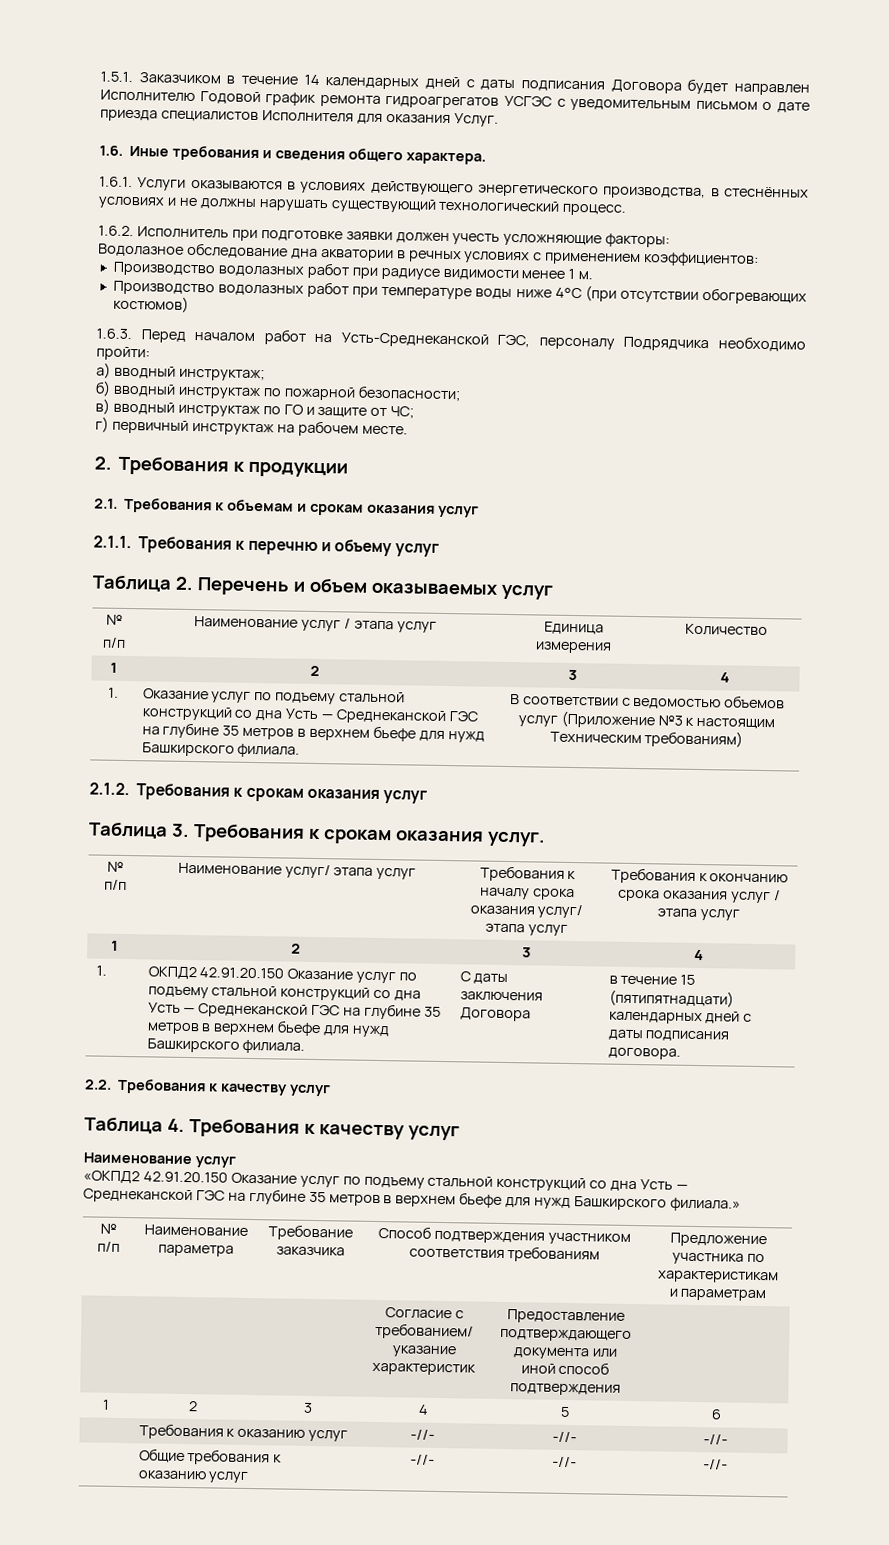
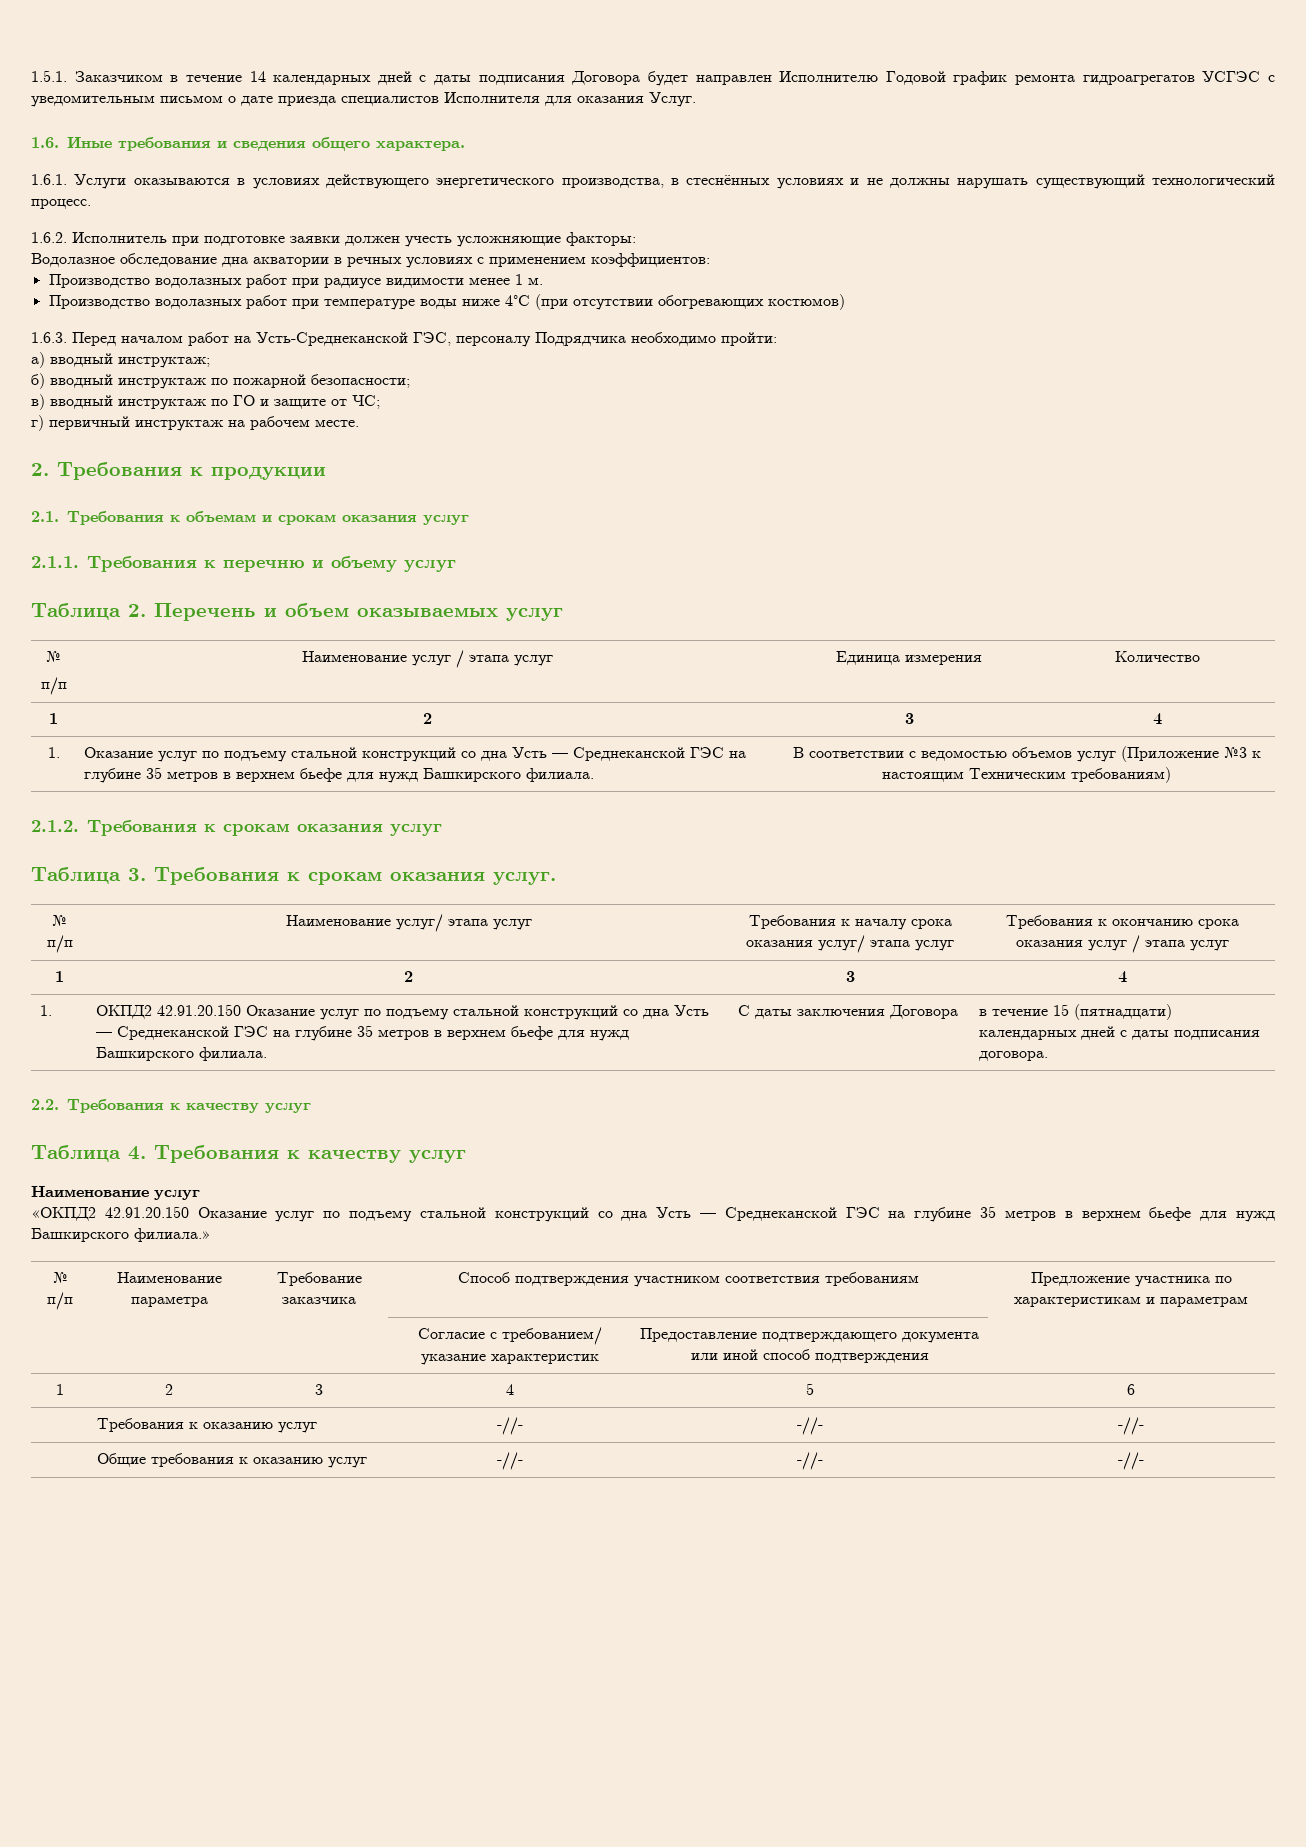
- 1. | ОКПД2 42.91.20.150 Оказание услуг по подъему стальной конструкций со дна Усть — Среднеканской ГЭС на глубине 35 метров в верхнем бьефе для нужд Башкирского филиала. | С даты заключения Договора | в течение 15 (пятипятнадцати) календарных дней с даты подписания договора.
+ 1. | ОКПД2 42.91.20.150 Оказание услуг по подъему стальной конструкций со дна Усть — Среднеканской ГЭС на глубине 35 метров в верхнем бьефе для нужд Башкирского филиала. | С даты заключения Договора | в течение 15 (пятнадцати) календарных дней с даты подписания договора.

